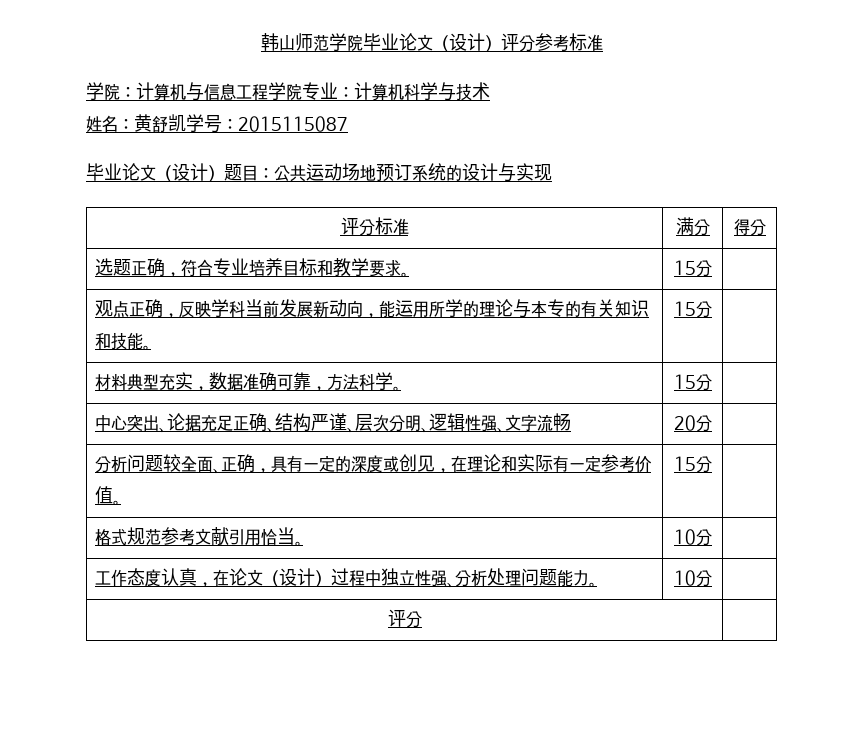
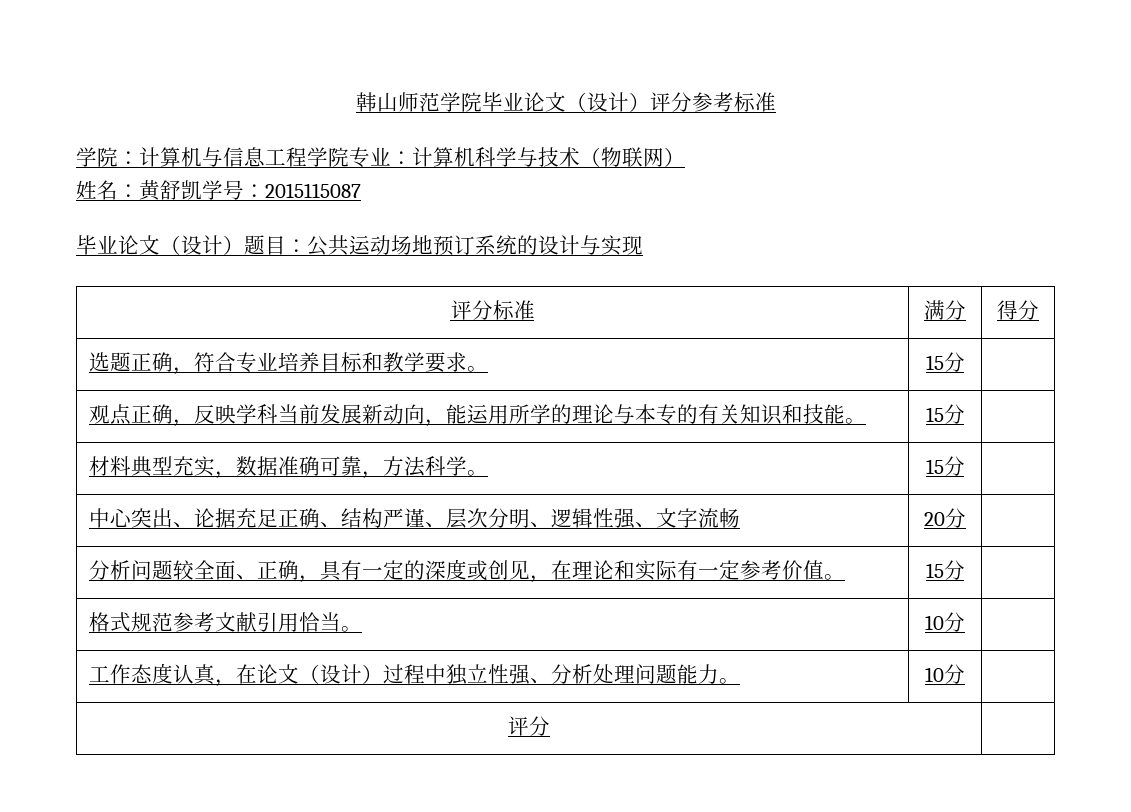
- 学院：计算机与信息工程学院专业：计算机科学与技术
+ 学院：计算机与信息工程学院专业：计算机科学与技术（物联网）

